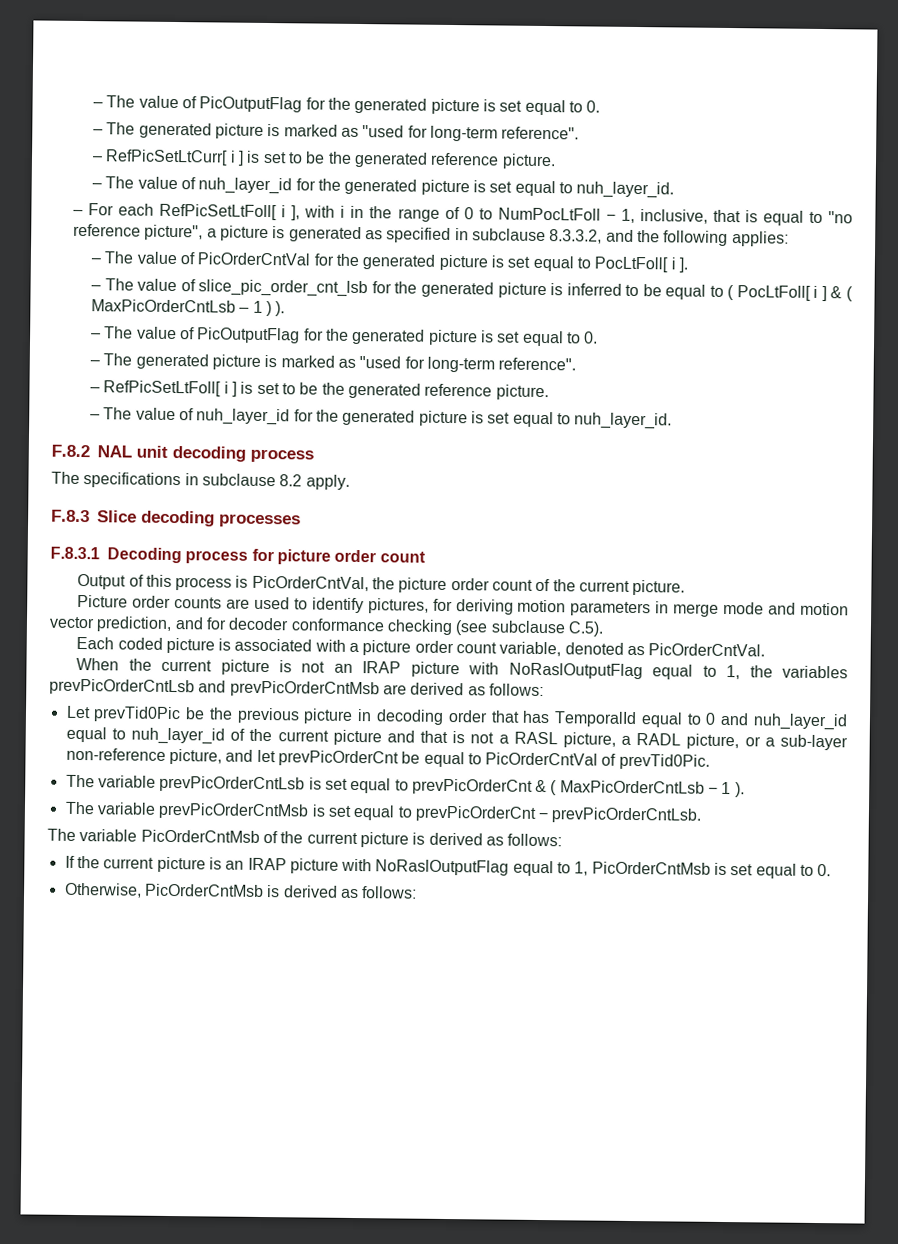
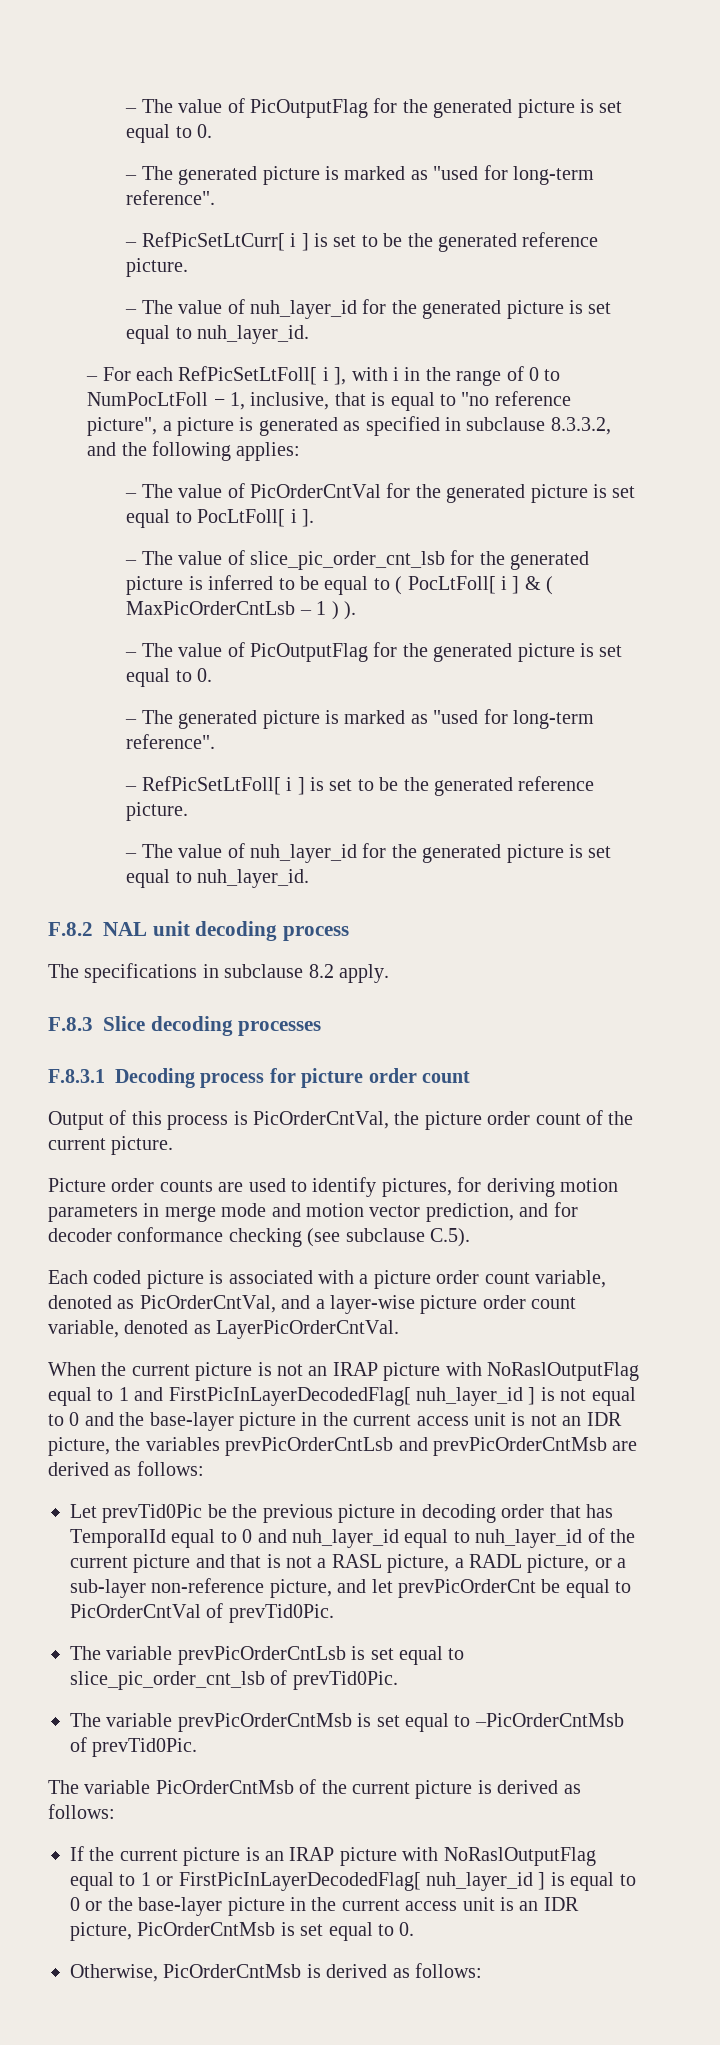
- Each coded picture is associated with a picture order count variable, denoted as PicOrderCntVal.
+ Each coded picture is associated with a picture order count variable, denoted as PicOrderCntVal, and a layer-wise picture order count variable, denoted as LayerPicOrderCntVal.
- When the current picture is not an IRAP picture with NoRaslOutputFlag equal to 1, the variables prevPicOrderCntLsb and prevPicOrderCntMsb are derived as follows:
+ When the current picture is not an IRAP picture with NoRaslOutputFlag equal to 1 and FirstPicInLayerDecodedFlag[ nuh_layer_id ] is not equal to 0 and the base-layer picture in the current access unit is not an IDR picture, the variables prevPicOrderCntLsb and prevPicOrderCntMsb are derived as follows:
- The variable prevPicOrderCntLsb is set equal to prevPicOrderCnt & ( MaxPicOrderCntLsb − 1 ).
+ The variable prevPicOrderCntLsb is set equal to slice_pic_order_cnt_lsb of prevTid0Pic.
- The variable prevPicOrderCntMsb is set equal to prevPicOrderCnt − prevPicOrderCntLsb.
+ The variable prevPicOrderCntMsb is set equal to –PicOrderCntMsb of prevTid0Pic.
- If the current picture is an IRAP picture with NoRaslOutputFlag equal to 1, PicOrderCntMsb is set equal to 0.
+ If the current picture is an IRAP picture with NoRaslOutputFlag equal to 1 or FirstPicInLayerDecodedFlag[ nuh_layer_id ] is equal to 0 or the base-layer picture in the current access unit is an IDR picture, PicOrderCntMsb is set equal to 0.

